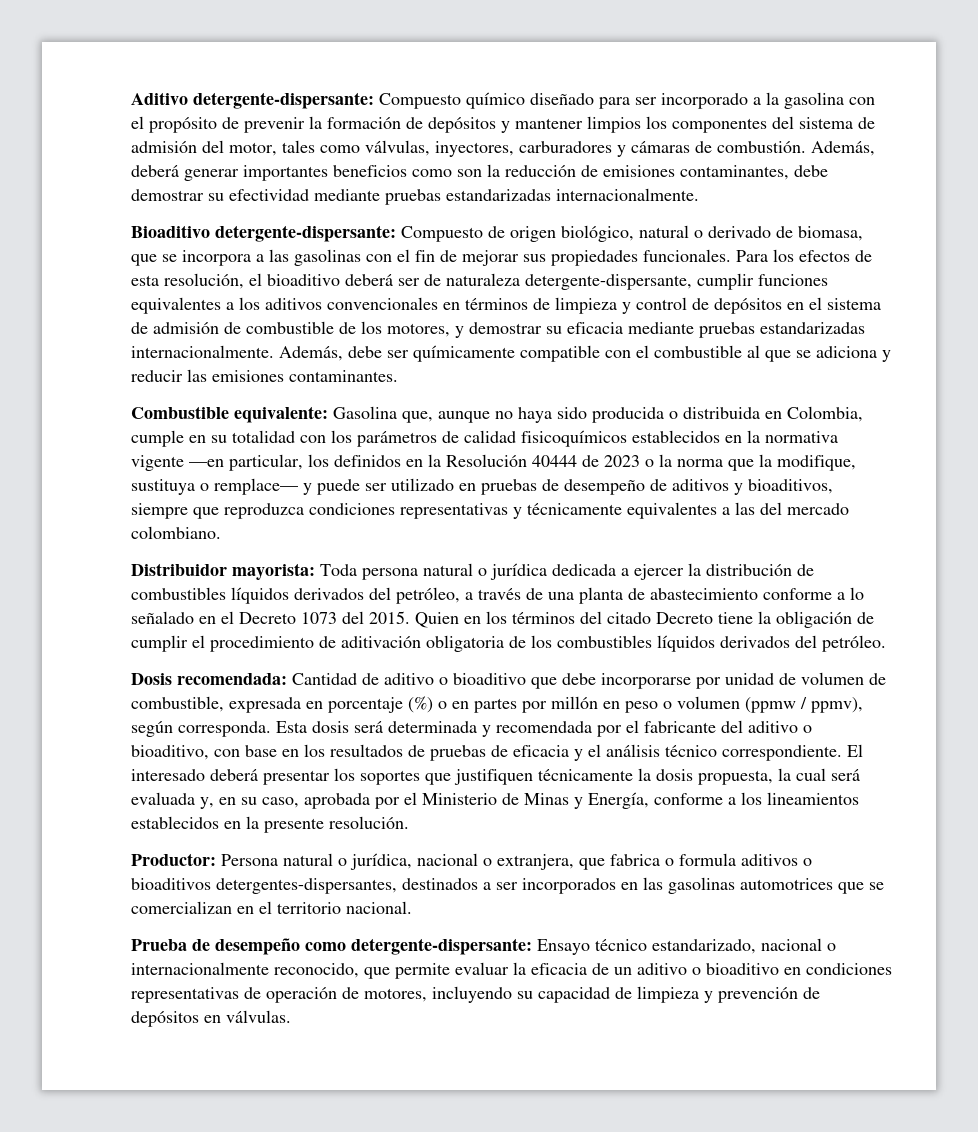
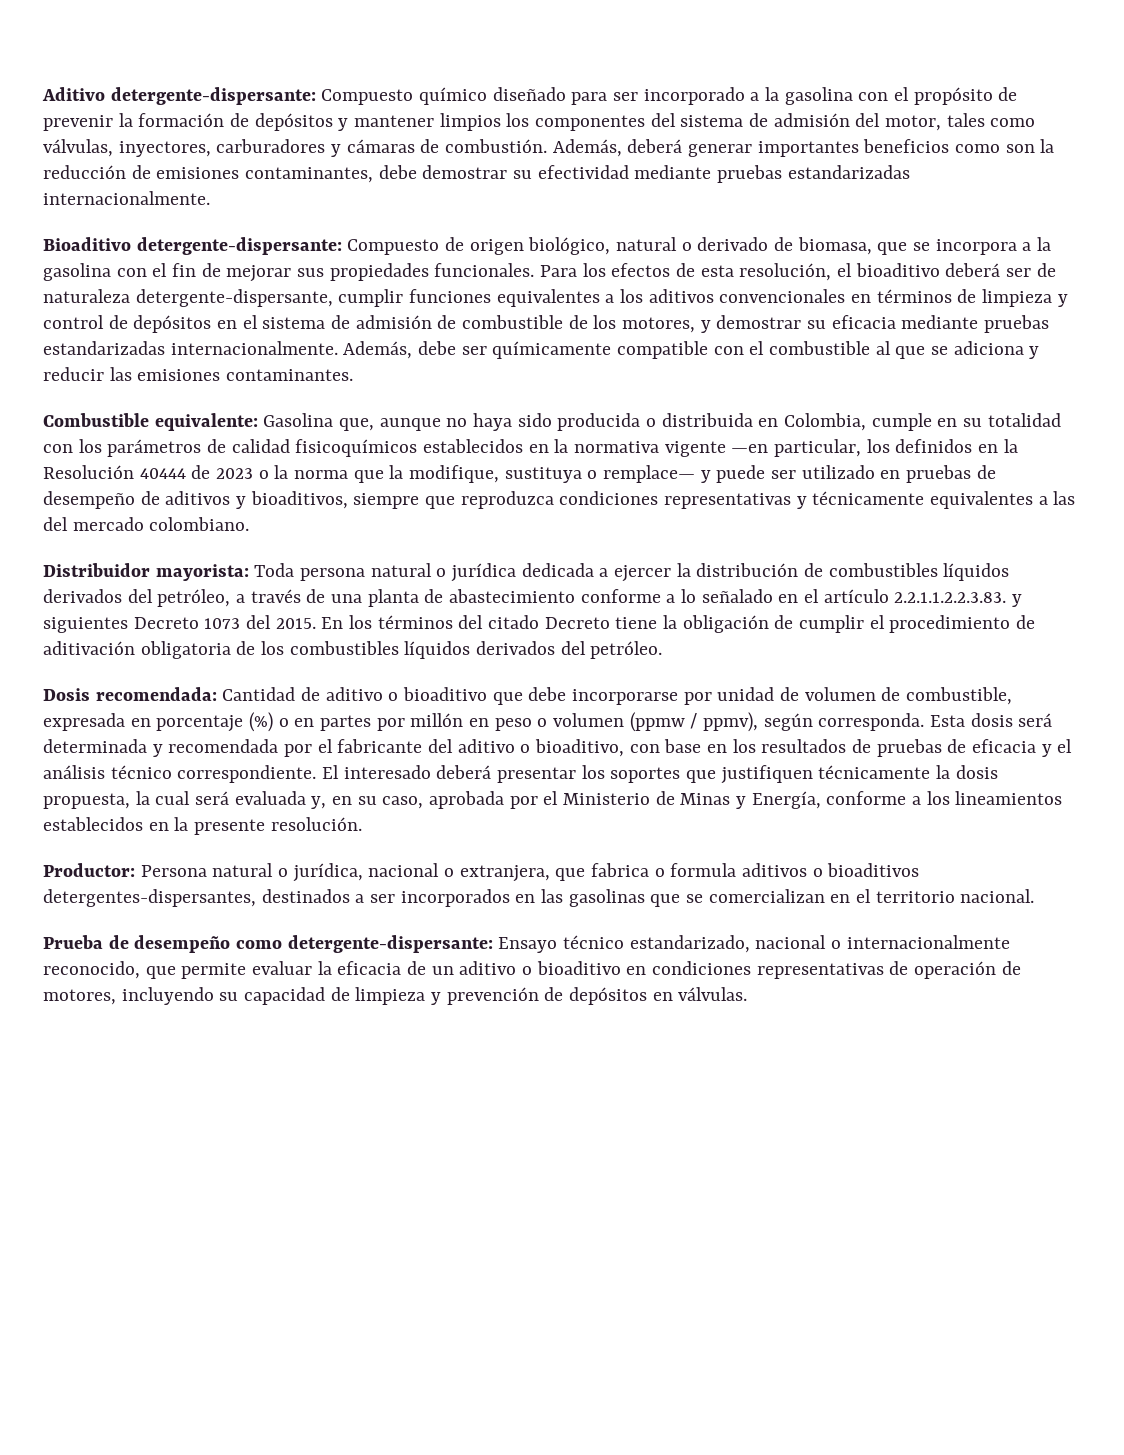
- Bioaditivo detergente-dispersante: Compuesto de origen biológico, natural o derivado de biomasa, que se incorpora a las gasolinas con el fin de mejorar sus propiedades funcionales.
+ Bioaditivo detergente-dispersante: Compuesto de origen biológico, natural o derivado de biomasa, que se incorpora a la gasolina con el fin de mejorar sus propiedades funcionales.
- Distribuidor mayorista: Toda persona natural o jurídica dedicada a ejercer la distribución de combustibles líquidos derivados del petróleo, a través de una planta de abastecimiento conforme a lo señalado en el Decreto 1073 del 2015.
+ Distribuidor mayorista: Toda persona natural o jurídica dedicada a ejercer la distribución de combustibles líquidos derivados del petróleo, a través de una planta de abastecimiento conforme a lo señalado en el artículo 2.2.1.1.2.2.3.83. y siguientes Decreto 1073 del 2015.
- Quien en los términos del citado Decreto tiene la obligación de cumplir el procedimiento de aditivación obligatoria de los combustibles líquidos derivados del petróleo.
+ En los términos del citado Decreto tiene la obligación de cumplir el procedimiento de aditivación obligatoria de los combustibles líquidos derivados del petróleo.
- Productor: Persona natural o jurídica, nacional o extranjera, que fabrica o formula aditivos o bioaditivos detergentes-dispersantes, destinados a ser incorporados en las gasolinas automotrices que se comercializan en el territorio nacional.
+ Productor: Persona natural o jurídica, nacional o extranjera, que fabrica o formula aditivos o bioaditivos detergentes-dispersantes, destinados a ser incorporados en las gasolinas que se comercializan en el territorio nacional.

